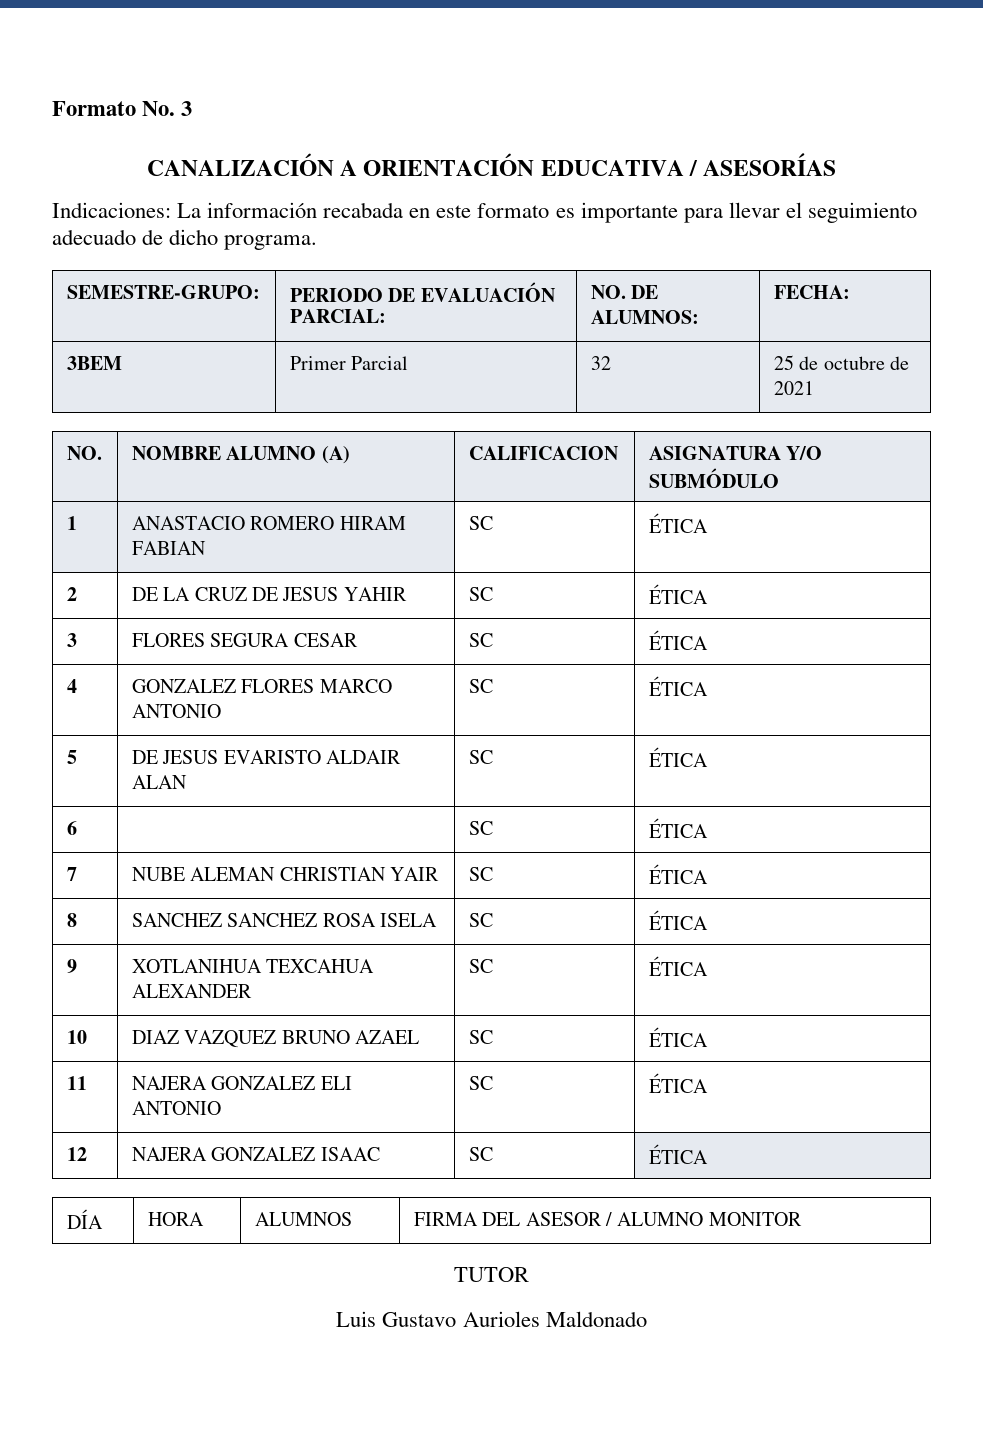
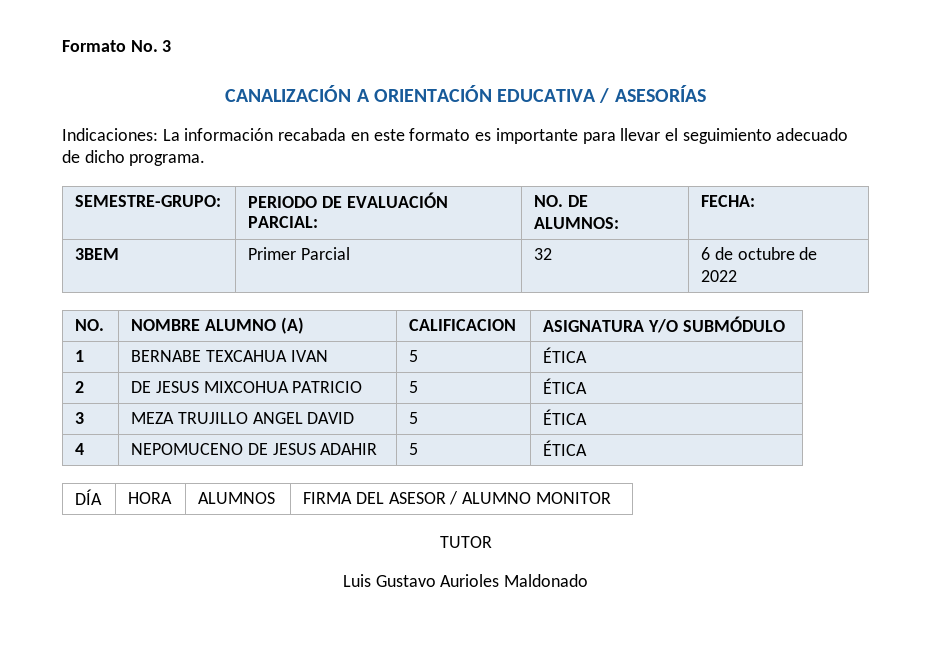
- 3BEM | Primer Parcial | 32 | 25 de octubre de 2021
+ 3BEM | Primer Parcial | 32 | 6 de octubre de 2022
- 1 | ANASTACIO ROMERO HIRAM FABIAN | SC | ÉTICA
- 2 | DE LA CRUZ DE JESUS YAHIR | SC | ÉTICA
- 3 | FLORES SEGURA CESAR | SC | ÉTICA
- 4 | GONZALEZ FLORES MARCO ANTONIO | SC | ÉTICA
- 5 | DE JESUS EVARISTO ALDAIR ALAN | SC | ÉTICA
- 6 | | SC | ÉTICA
- 7 | NUBE ALEMAN CHRISTIAN YAIR | SC | ÉTICA
- 8 | SANCHEZ SANCHEZ ROSA ISELA | SC | ÉTICA
- 9 | XOTLANIHUA TEXCAHUA ALEXANDER | SC | ÉTICA
- 10 | DIAZ VAZQUEZ BRUNO AZAEL | SC | ÉTICA
- 11 | NAJERA GONZALEZ ELI ANTONIO | SC | ÉTICA
- 12 | NAJERA GONZALEZ ISAAC | SC | ÉTICA
+ 1 | BERNABE TEXCAHUA IVAN | 5 | ÉTICA
+ 2 | DE JESUS MIXCOHUA PATRICIO | 5 | ÉTICA
+ 3 | MEZA TRUJILLO ANGEL DAVID | 5 | ÉTICA
+ 4 | NEPOMUCENO DE JESUS ADAHIR | 5 | ÉTICA

